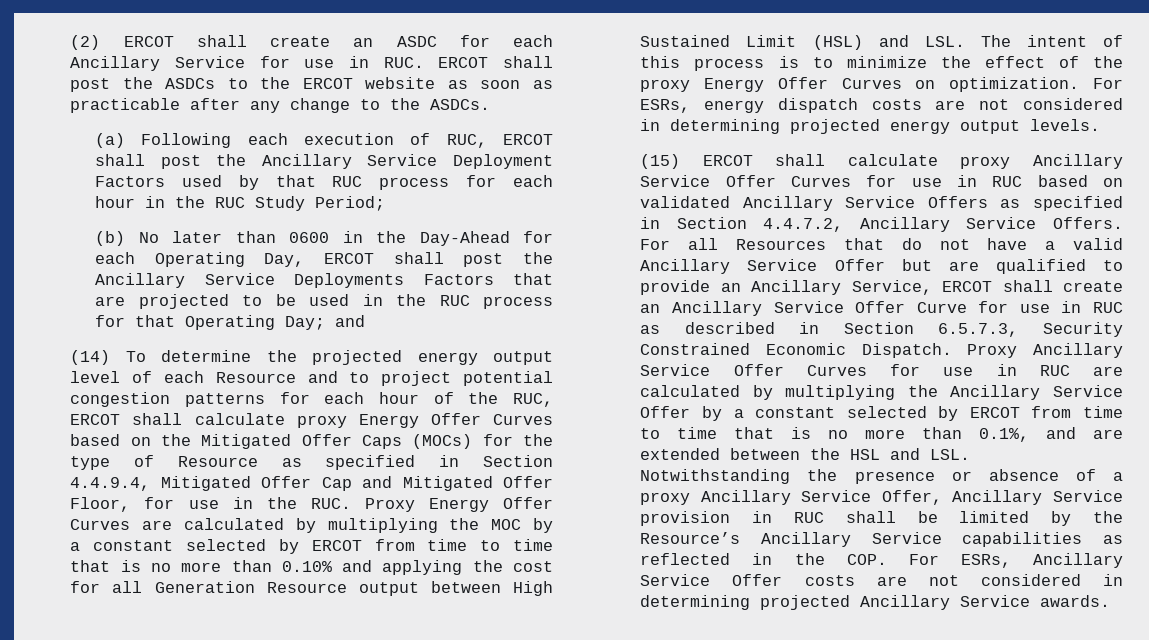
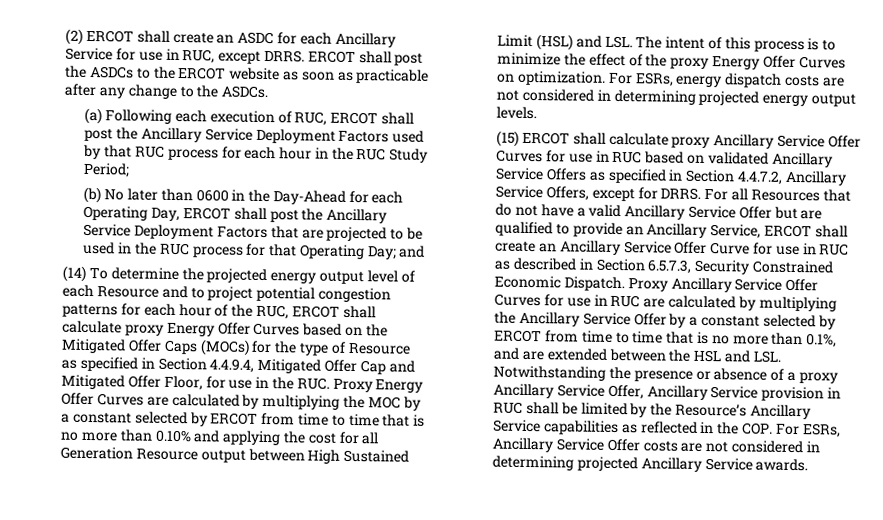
- (2) ERCOT shall create an ASDC for each Ancillary Service for use in RUC. ERCOT shall post the ASDCs to the ERCOT website as soon as practicable after any change to the ASDCs.
+ (2) ERCOT shall create an ASDC for each Ancillary Service for use in RUC, except DRRS. ERCOT shall post the ASDCs to the ERCOT website as soon as practicable after any change to the ASDCs.
- (b) No later than 0600 in the Day-Ahead for each Operating Day, ERCOT shall post the Ancillary Service Deployments Factors that are projected to be used in the RUC process for that Operating Day; and
+ (b) No later than 0600 in the Day-Ahead for each Operating Day, ERCOT shall post the Ancillary Service Deployment Factors that are projected to be used in the RUC process for that Operating Day; and
- (15) ERCOT shall calculate proxy Ancillary Service Offer Curves for use in RUC based on validated Ancillary Service Offers as specified in Section 4.4.7.2, Ancillary Service Offers.
+ (15) ERCOT shall calculate proxy Ancillary Service Offer Curves for use in RUC based on validated Ancillary Service Offers as specified in Section 4.4.7.2, Ancillary Service Offers, except for DRRS.

